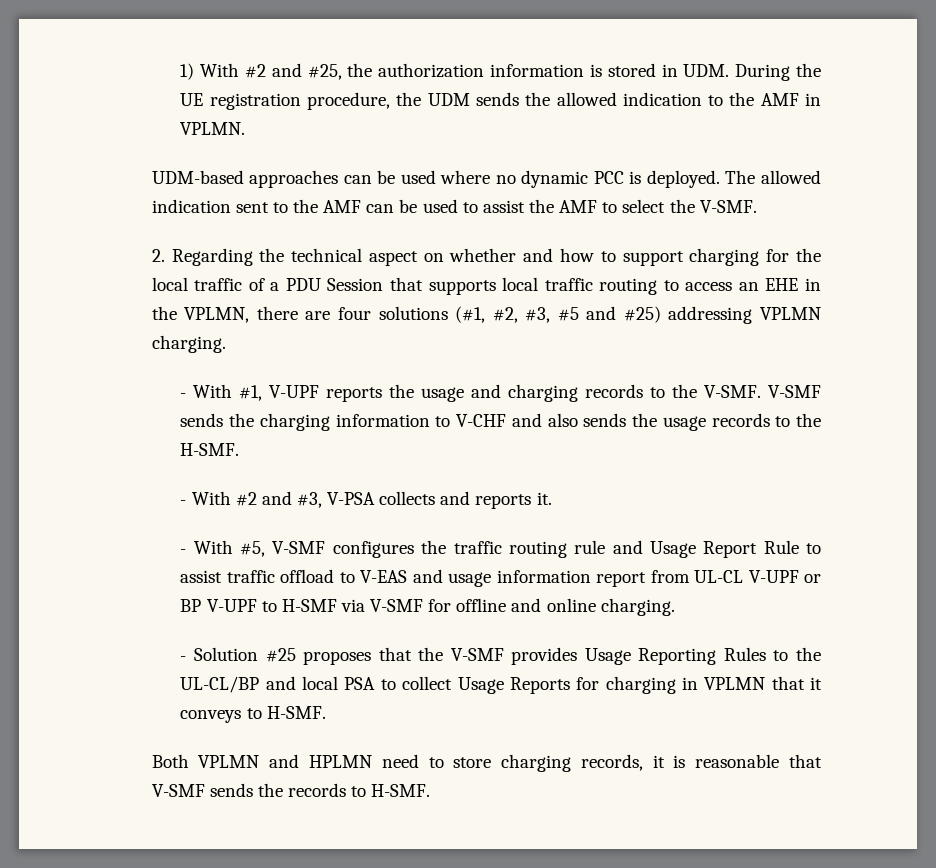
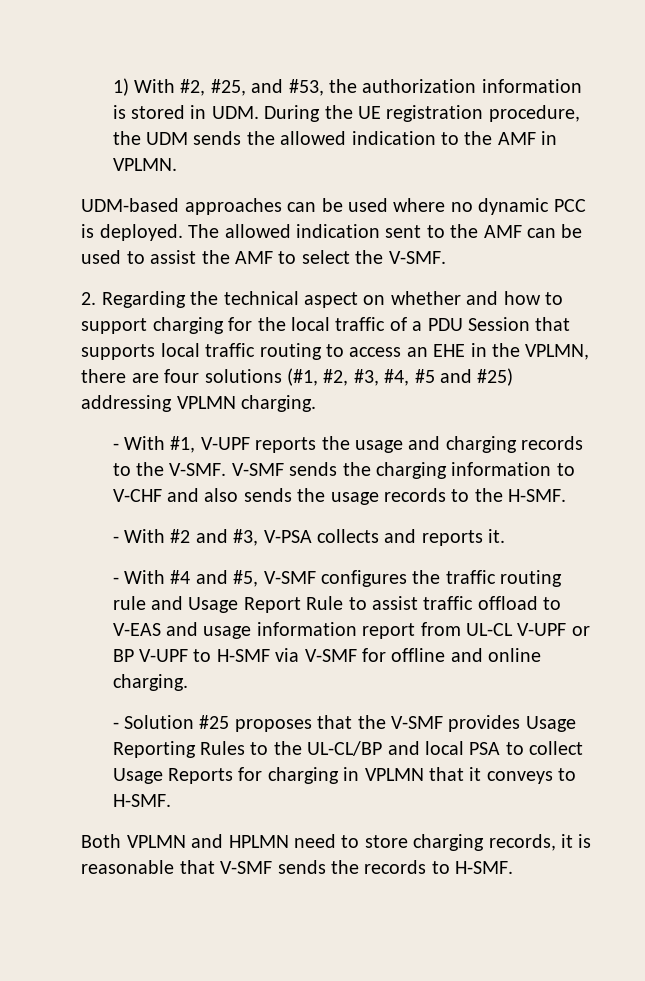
- 1) With #2 and #25, the authorization information is stored in UDM. During the UE registration procedure, the UDM sends the allowed indication to the AMF in VPLMN.
+ 1) With #2, #25, and #53, the authorization information is stored in UDM. During the UE registration procedure, the UDM sends the allowed indication to the AMF in VPLMN.
- 2. Regarding the technical aspect on whether and how to support charging for the local traffic of a PDU Session that supports local traffic routing to access an EHE in the VPLMN, there are four solutions (#1, #2, #3, #5 and #25) addressing VPLMN charging.
+ 2. Regarding the technical aspect on whether and how to support charging for the local traffic of a PDU Session that supports local traffic routing to access an EHE in the VPLMN, there are four solutions (#1, #2, #3, #4, #5 and #25) addressing VPLMN charging.
- - With #5, V-SMF configures the traffic routing rule and Usage Report Rule to assist traffic offload to V-EAS and usage information report from UL-CL V-UPF or BP V-UPF to H-SMF via V-SMF for offline and online charging.
+ - With #4 and #5, V-SMF configures the traffic routing rule and Usage Report Rule to assist traffic offload to V-EAS and usage information report from UL-CL V-UPF or BP V-UPF to H-SMF via V-SMF for offline and online charging.

